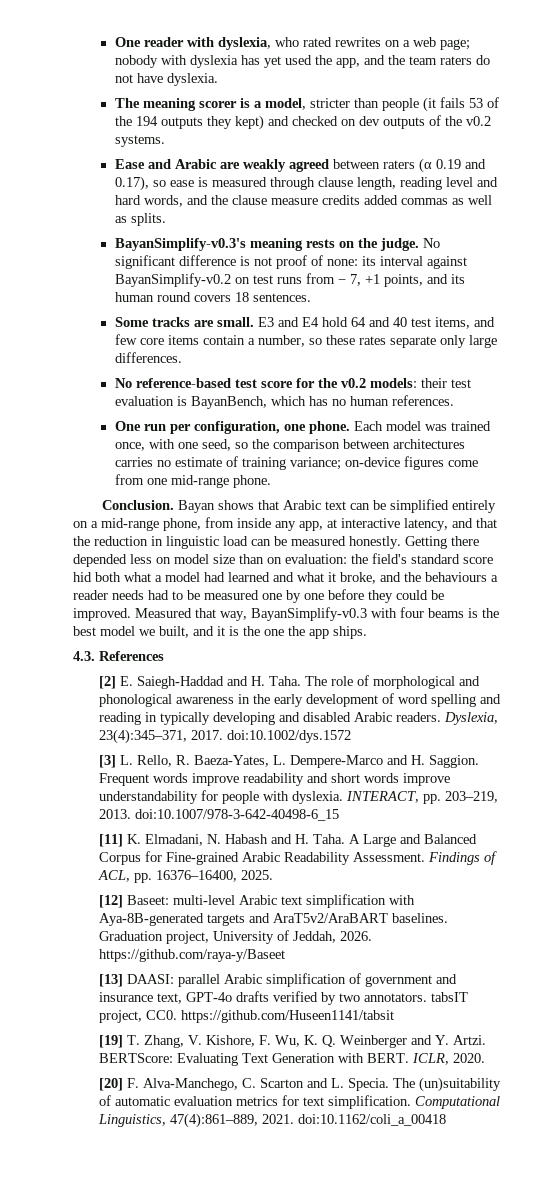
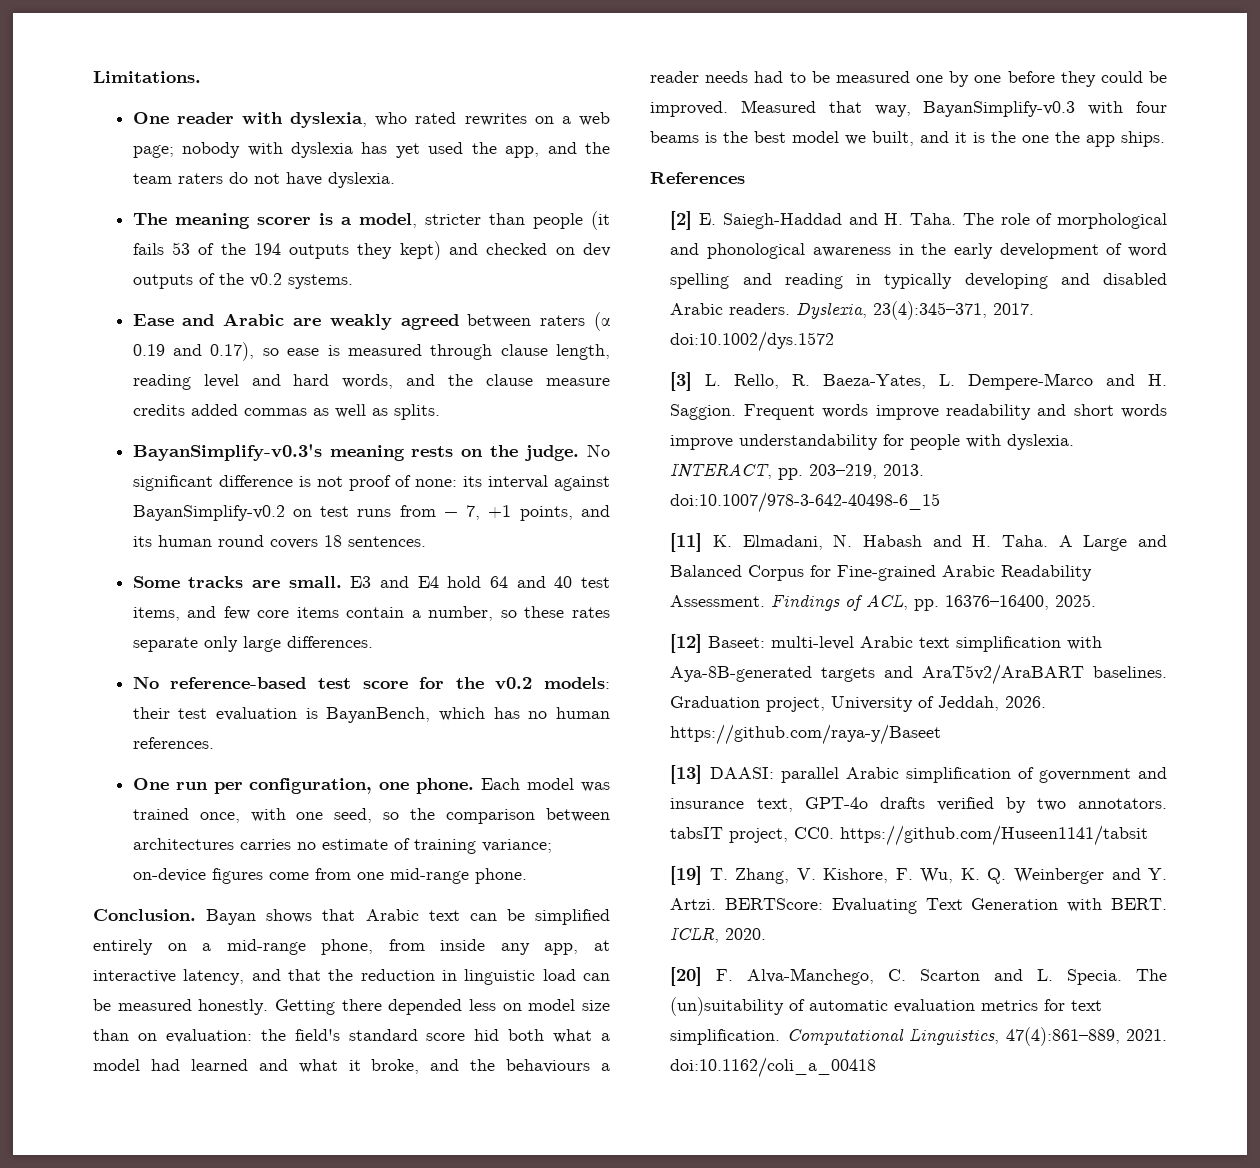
+ Limitations.
- 4.3. References
+ References

